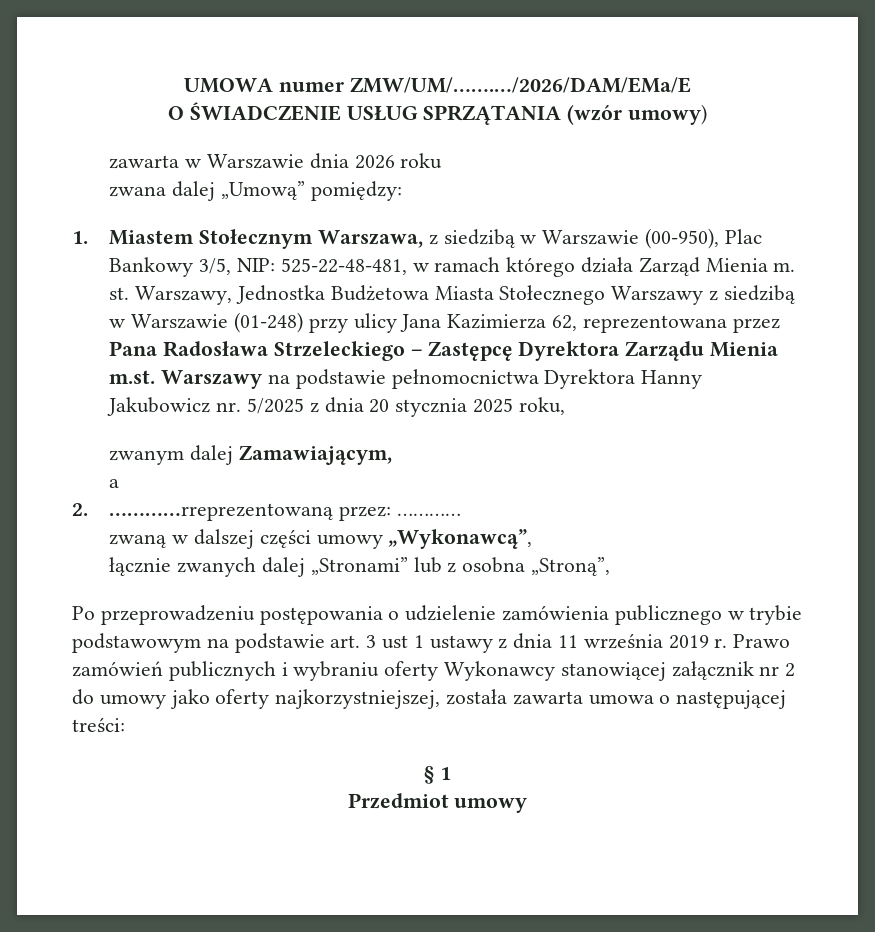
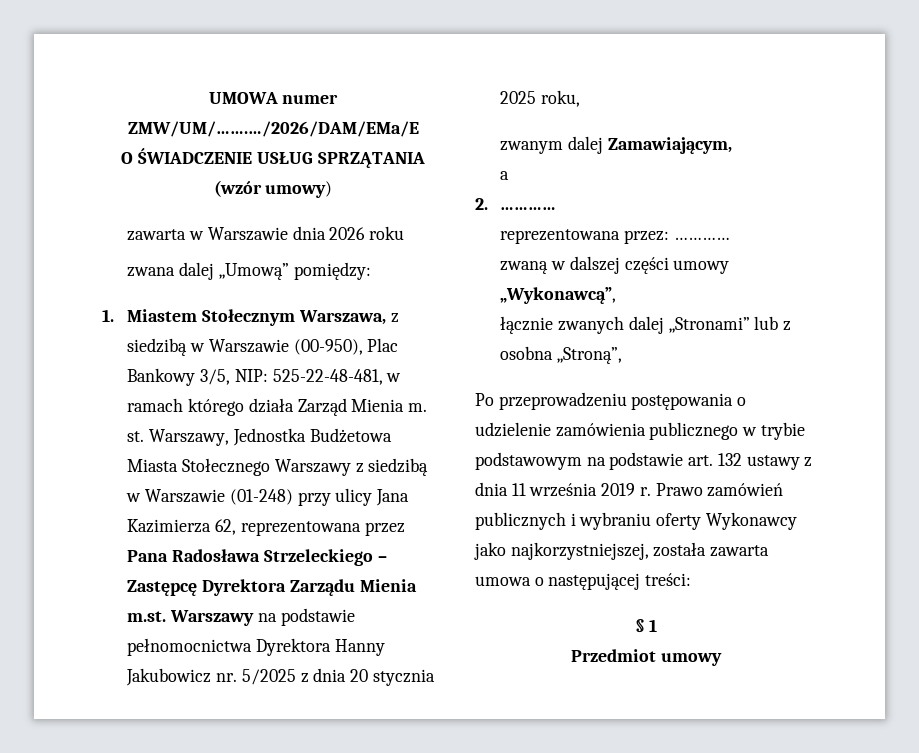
- 2. …………rreprezentowaną przez: …………
+ 2. …………
+ reprezentowana przez: …………
- Po przeprowadzeniu postępowania o udzielenie zamówienia publicznego w trybie podstawowym na podstawie art. 3 ust 1 ustawy z dnia 11 września 2019 r.
+ Po przeprowadzeniu postępowania o udzielenie zamówienia publicznego w trybie podstawowym na podstawie art. 132 ustawy z dnia 11 września 2019 r.
- Prawo zamówień publicznych i wybraniu oferty Wykonawcy stanowiącej załącznik nr 2 do umowy jako oferty najkorzystniejszej, została zawarta umowa o następującej treści:
+ Prawo zamówień publicznych i wybraniu oferty Wykonawcy jako najkorzystniejszej, została zawarta umowa o następującej treści:

